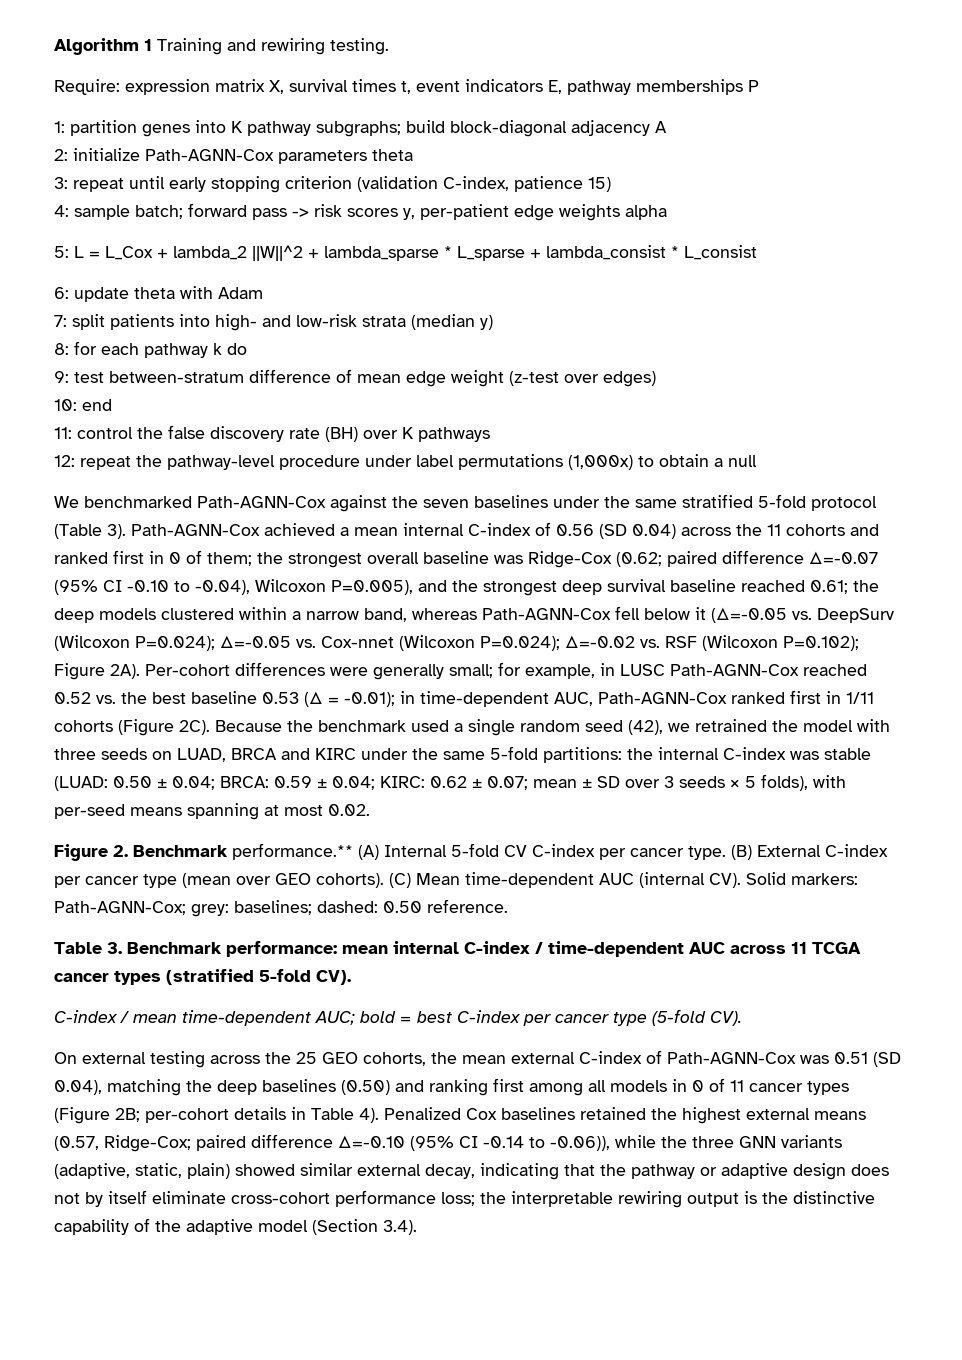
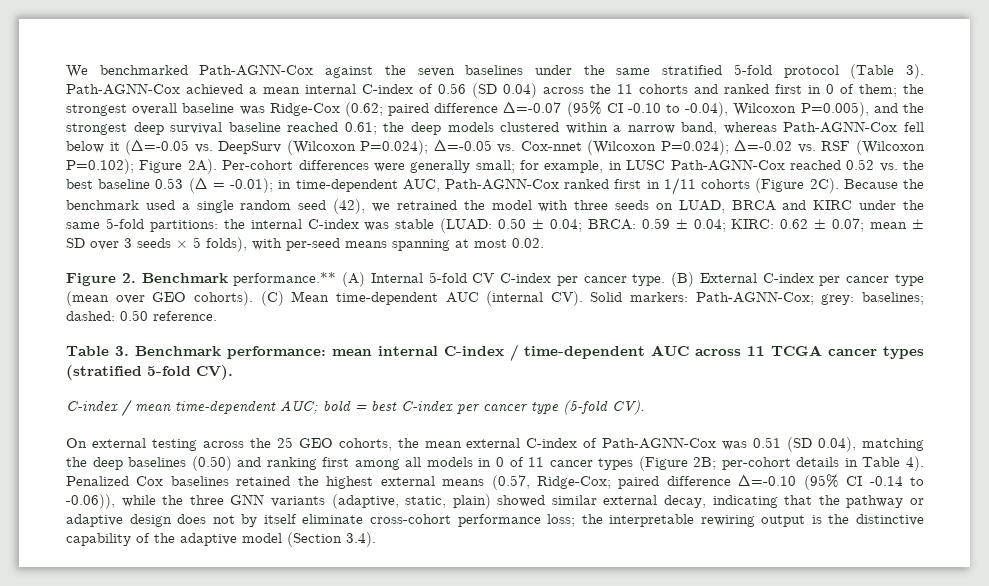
- Algorithm 1 Training and rewiring testing.
- Require: expression matrix X, survival times t, event indicators E, pathway memberships P
- 1: partition genes into K pathway subgraphs; build block-diagonal adjacency A
- 2: initialize Path-AGNN-Cox parameters theta
- 3: repeat until early stopping criterion (validation C-index, patience 15)
- 4: sample batch; forward pass -> risk scores y, per-patient edge weights alpha
- 5: L = L_Cox + lambda_2 ||W||^2 + lambda_sparse * L_sparse + lambda_consist * L_consist
- 6: update theta with Adam
- 7: split patients into high- and low-risk strata (median y)
- 8: for each pathway k do
- 9: test between-stratum difference of mean edge weight (z-test over edges)
- 10: end
- 11: control the false discovery rate (BH) over K pathways
- 12: repeat the pathway-level procedure under label permutations (1,000x) to obtain a null

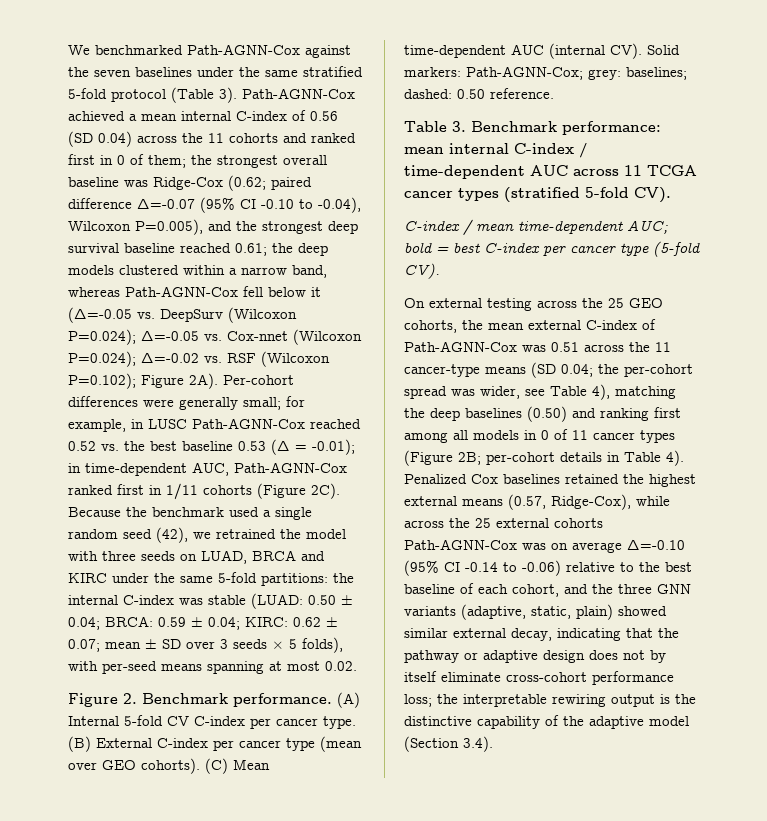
- Figure 2. Benchmark performance.** (A) Internal 5-fold CV C-index per cancer type.
+ Figure 2. Benchmark performance. (A) Internal 5-fold CV C-index per cancer type.
- On external testing across the 25 GEO cohorts, the mean external C-index of Path-AGNN-Cox was 0.51 (SD 0.04), matching the deep baselines (0.50) and ranking first among all models in 0 of 11 cancer types (Figure 2B; per-cohort details in Table 4).
+ On external testing across the 25 GEO cohorts, the mean external C-index of Path-AGNN-Cox was 0.51 across the 11 cancer-type means (SD 0.04; the per-cohort spread was wider, see Table 4), matching the deep baselines (0.50) and ranking first among all models in 0 of 11 cancer types (Figure 2B; per-cohort details in Table 4).
- Penalized Cox baselines retained the highest external means (0.57, Ridge-Cox; paired difference Δ=-0.10 (95% CI -0.14 to -0.06)), while the three GNN variants (adaptive, static, plain) showed similar external decay, indicating that the pathway or adaptive design does not by itself eliminate cross-cohort performance loss; the interpretable rewiring output is the distinctive capability of the adaptive model (Section 3.4).
+ Penalized Cox baselines retained the highest external means (0.57, Ridge-Cox), while across the 25 external cohorts Path-AGNN-Cox was on average Δ=-0.10 (95% CI -0.14 to -0.06) relative to the best baseline of each cohort, and the three GNN variants (adaptive, static, plain) showed similar external decay, indicating that the pathway or adaptive design does not by itself eliminate cross-cohort performance loss; the interpretable rewiring output is the distinctive capability of the adaptive model (Section 3.4).

